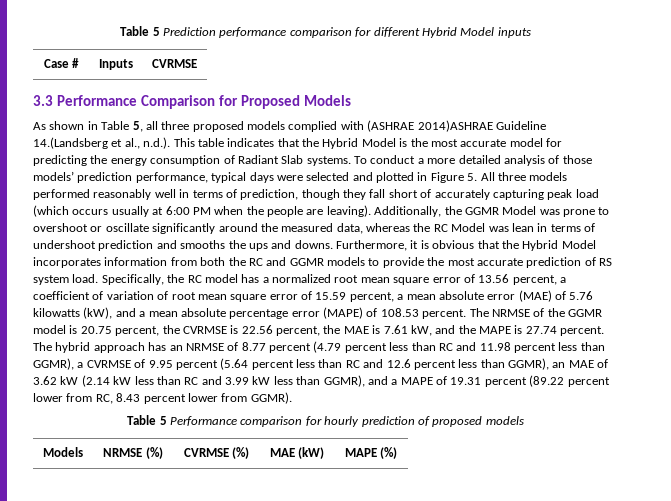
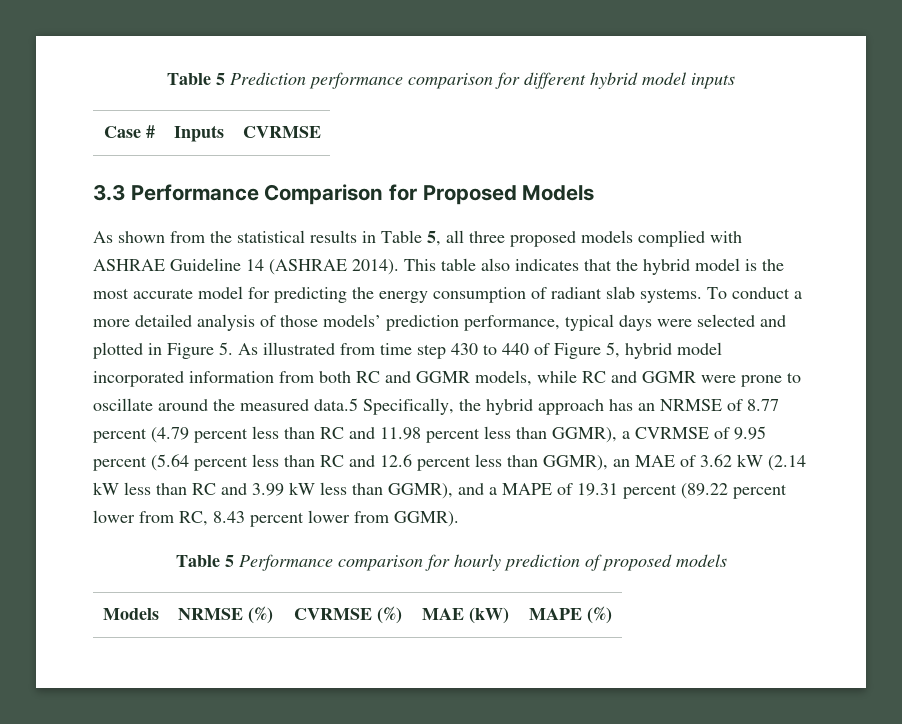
- Table 5 Prediction performance comparison for different Hybrid Model inputs
+ Table 5 Prediction performance comparison for different hybrid model inputs
- As shown in Table 5, all three proposed models complied with (ASHRAE 2014)ASHRAE Guideline 14.(Landsberg et al., n.d.). This table indicates that the Hybrid Model is the most accurate model for predicting the energy consumption of Radiant Slab systems.
+ As shown from the statistical results in Table 5, all three proposed models complied with ASHRAE Guideline 14 (ASHRAE 2014). This table also indicates that the hybrid model is the most accurate model for predicting the energy consumption of radiant slab systems.
- To conduct a more detailed analysis of those models’ prediction performance, typical days were selected and plotted in Figure 5. All three models performed reasonably well in terms of prediction, though they fall short of accurately capturing peak load (which occurs usually at 6:00 PM when the people are leaving). Additionally, the GGMR Model was prone to overshoot or oscillate significantly around the measured data, whereas the RC Model was lean in terms of undershoot prediction and smooths the ups and downs. Furthermore, it is obvious that the Hybrid Model incorporates information from both the RC and GGMR models to provide the most accurate prediction of RS system load. Specifically, the RC model has a normalized root mean square error of 13.56 percent, a coefficient of variation of root mean square error of 15.59 percent, a mean absolute error (MAE) of 5.76 kilowatts (kW), and a mean absolute percentage error (MAPE) of 108.53 percent. The NRMSE of the GGMR model is 20.75 percent, the CVRMSE is 22.56 percent, the MAE is 7.61 kW, and the MAPE is 27.74 percent. The hybrid approach has an NRMSE of 8.77 percent (4.79 percent less than RC and 11.98 percent less than GGMR), a CVRMSE of 9.95 percent (5.64 percent less than RC and 12.6 percent less than GGMR), an MAE of 3.62 kW (2.14 kW less than RC and 3.99 kW less than GGMR), and a MAPE of 19.31 percent (89.22 percent lower from RC, 8.43 percent lower from GGMR).
+ To conduct a more detailed analysis of those models’ prediction performance, typical days were selected and plotted in Figure 5. As illustrated from time step 430 to 440 of Figure 5, hybrid model incorporated information from both RC and GGMR models, while RC and GGMR were prone to oscillate around the measured data.5 Specifically, the hybrid approach has an NRMSE of 8.77 percent (4.79 percent less than RC and 11.98 percent less than GGMR), a CVRMSE of 9.95 percent (5.64 percent less than RC and 12.6 percent less than GGMR), an MAE of 3.62 kW (2.14 kW less than RC and 3.99 kW less than GGMR), and a MAPE of 19.31 percent (89.22 percent lower from RC, 8.43 percent lower from GGMR).

